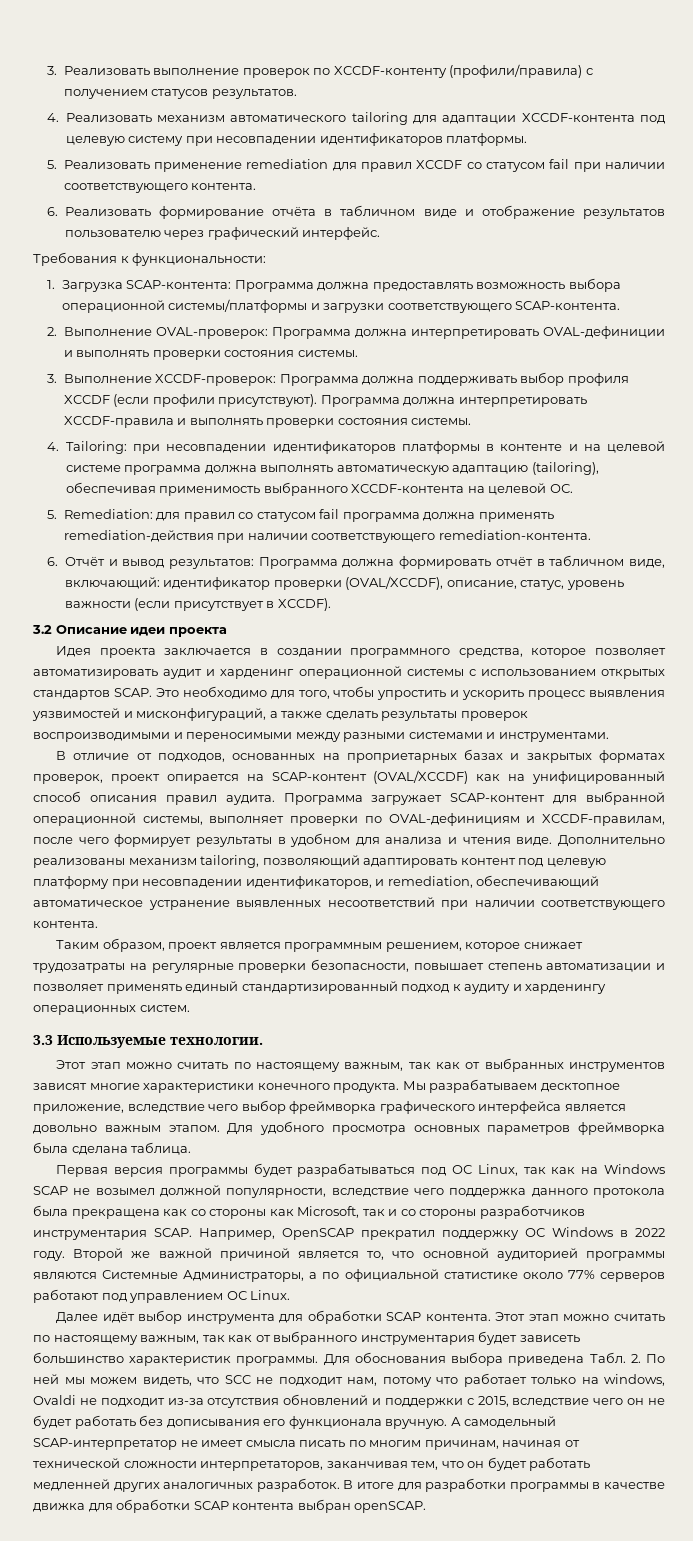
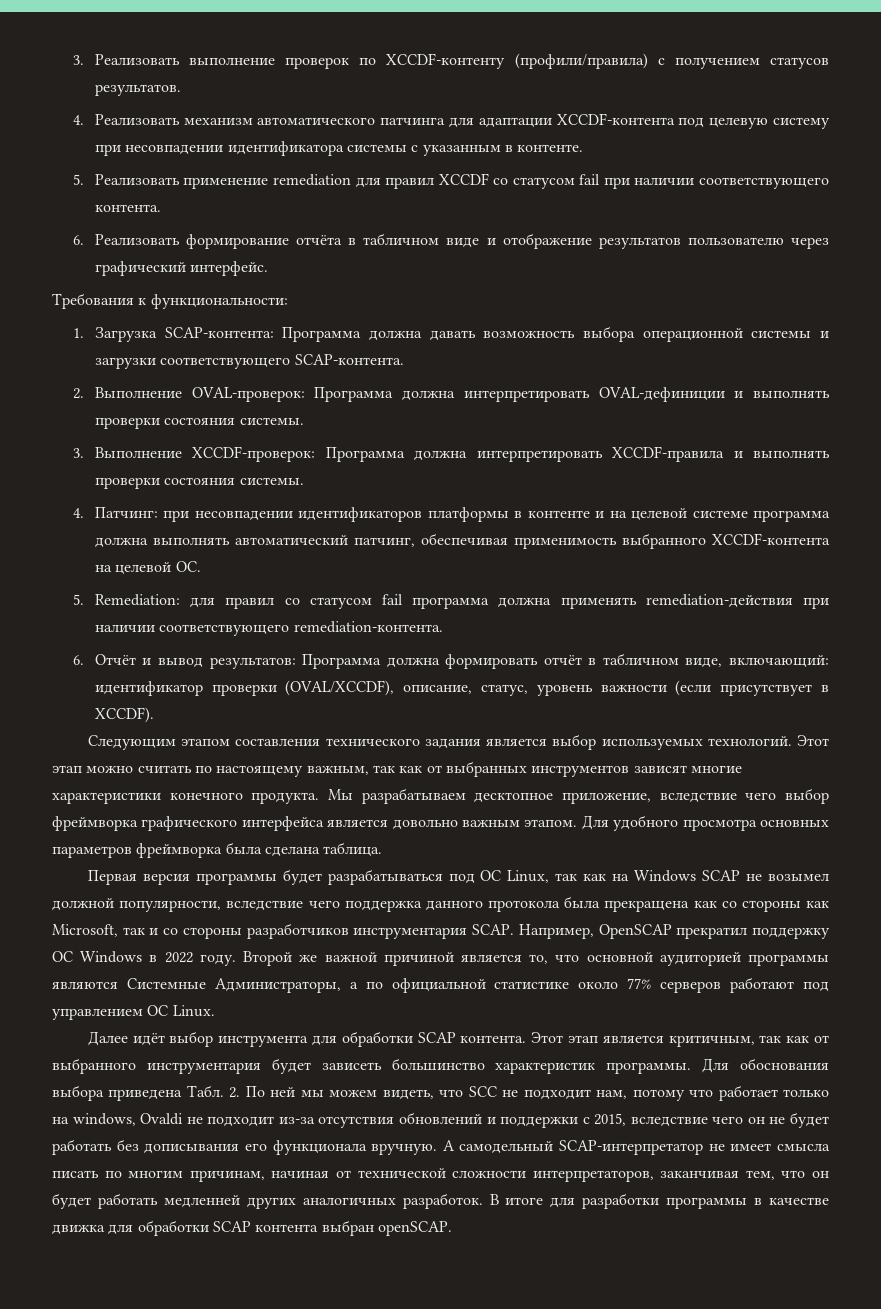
- 4. Реализовать механизм автоматического tailoring для адаптации XCCDF-контента под целевую систему при несовпадении идентификаторов платформы.
+ 4. Реализовать механизм автоматического патчинга для адаптации XCCDF-контента под целевую систему при несовпадении идентификатора системы с указанным в контенте.
- 1. Загрузка SCAP-контента: Программа должна предоставлять возможность выбора операционной системы/платформы и загрузки соответствующего SCAP-контента.
+ 1. Загрузка SCAP-контента: Программа должна давать возможность выбора операционной системы и загрузки соответствующего SCAP-контента.
- 3. Выполнение XCCDF-проверок: Программа должна поддерживать выбор профиля XCCDF (если профили присутствуют). Программа должна интерпретировать XCCDF-правила и выполнять проверки состояния системы.
+ 3. Выполнение XCCDF-проверок: Программа должна интерпретировать XCCDF-правила и выполнять проверки состояния системы.
- 4. Tailoring: при несовпадении идентификаторов платформы в контенте и на целевой системе программа должна выполнять автоматическую адаптацию (tailoring), обеспечивая применимость выбранного XCCDF-контента на целевой ОС.
+ 4. Патчинг: при несовпадении идентификаторов платформы в контенте и на целевой системе программа должна выполнять автоматический патчинг, обеспечивая применимость выбранного XCCDF-контента на целевой ОС.
- 3.2 Описание идеи проекта
- Идея проекта заключается в создании программного средства, которое позволяет автоматизировать аудит и харденинг операционной системы с использованием открытых стандартов SCAP. Это необходимо для того, чтобы упростить и ускорить процесс выявления уязвимостей и мисконфигураций, а также сделать результаты проверок воспроизводимыми и переносимыми между разными системами и инструментами.
- В отличие от подходов, основанных на проприетарных базах и закрытых форматах проверок, проект опирается на SCAP-контент (OVAL/XCCDF) как на унифицированный способ описания правил аудита. Программа загружает SCAP-контент для выбранной операционной системы, выполняет проверки по OVAL-дефинициям и XCCDF-правилам, после чего формирует результаты в удобном для анализа и чтения виде. Дополнительно реализованы механизм tailoring, позволяющий адаптировать контент под целевую платформу при несовпадении идентификаторов, и remediation, обеспечивающий автоматическое устранение выявленных несоответствий при наличии соответствующего контента.
- Таким образом, проект является программным решением, которое снижает трудозатраты на регулярные проверки безопасности, повышает степень автоматизации и позволяет применять единый стандартизированный подход к аудиту и харденингу операционных систем.
- 3.3 Используемые технологии.
- Этот этап можно считать по настоящему важным, так как от выбранных инструментов зависят многие характеристики конечного продукта.
+ Следующим этапом составления технического задания является выбор используемых технологий. Этот этап можно считать по настоящему важным, так как от выбранных инструментов зависят многие характеристики конечного продукта.
- Этот этап можно считать по настоящему важным, так как от выбранного инструментария будет зависеть большинство характеристик программы.
+ Этот этап является критичным, так как от выбранного инструментария будет зависеть большинство характеристик программы.

